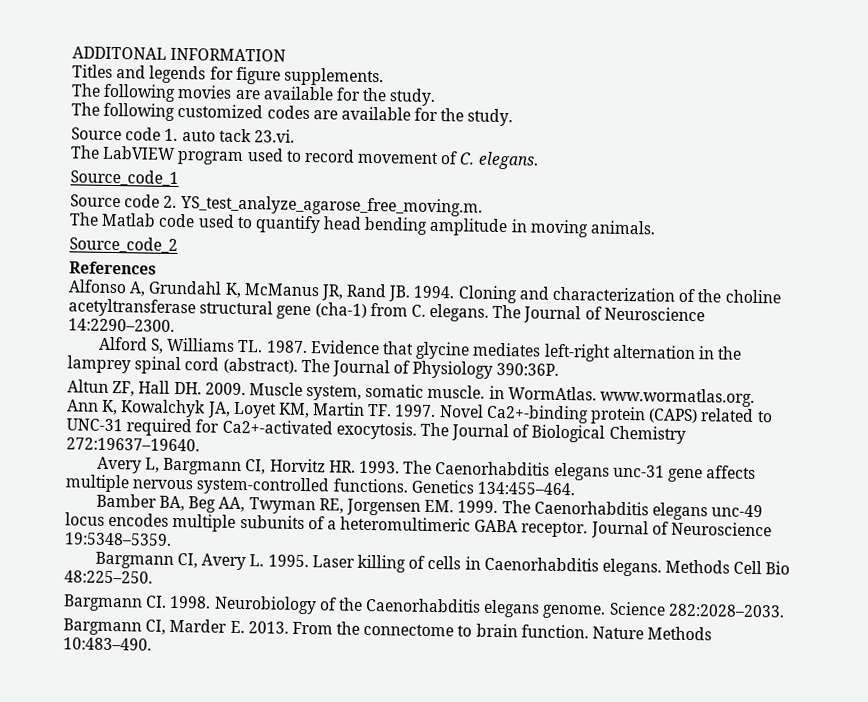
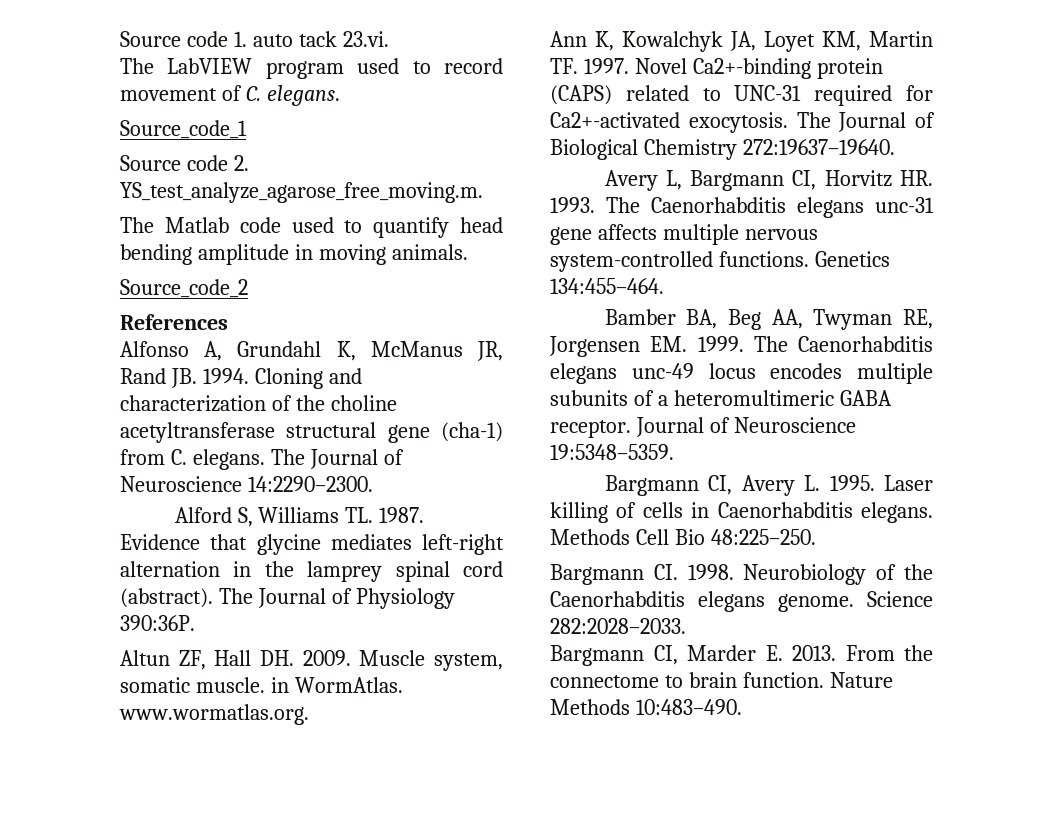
- ADDITONAL INFORMATION
- Titles and legends for figure supplements.
- The following movies are available for the study.
- The following customized codes are available for the study.

